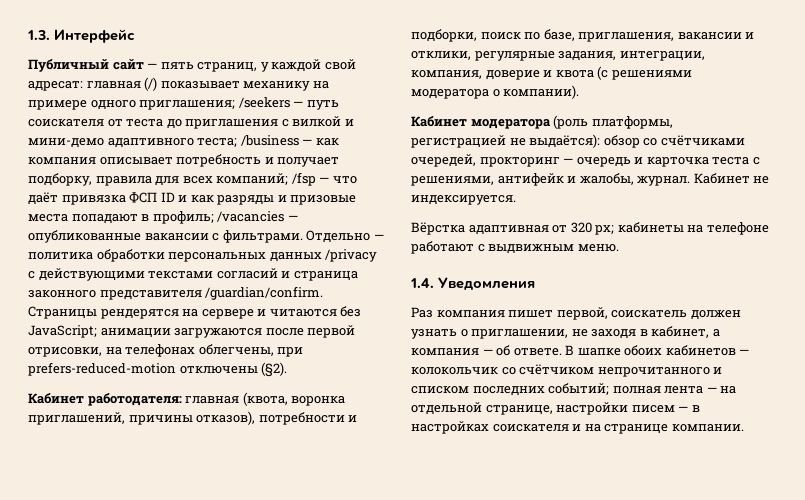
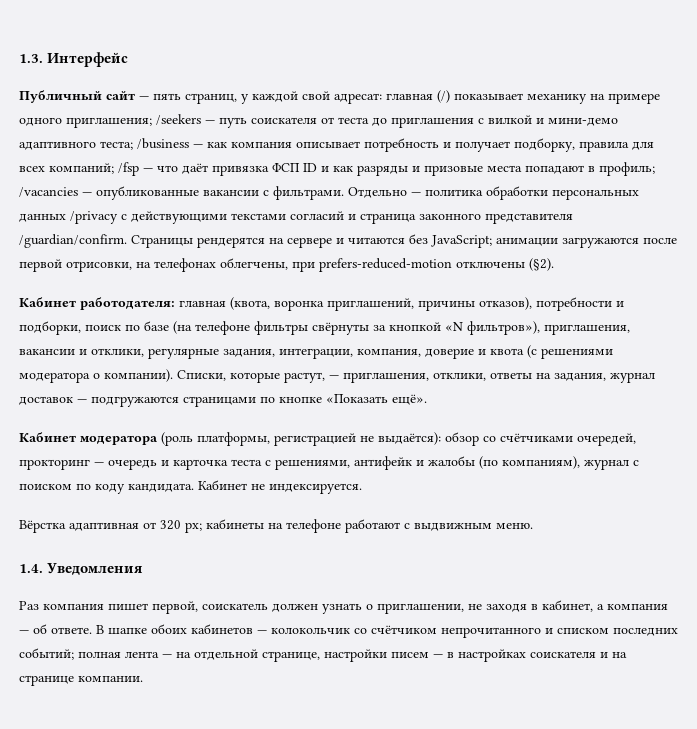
- Кабинет работодателя: главная (квота, воронка приглашений, причины отказов), потребности и подборки, поиск по базе, приглашения, вакансии и отклики, регулярные задания, интеграции, компания, доверие и квота (с решениями модератора о компании).
+ Кабинет работодателя: главная (квота, воронка приглашений, причины отказов), потребности и подборки, поиск по базе (на телефоне фильтры свёрнуты за кнопкой «N фильтров»), приглашения, вакансии и отклики, регулярные задания, интеграции, компания, доверие и квота (с решениями модератора о компании). Списки, которые растут, — приглашения, отклики, ответы на задания, журнал доставок — подгружаются страницами по кнопке «Показать ещё».
- Кабинет модератора (роль платформы, регистрацией не выдаётся): обзор со счётчиками очередей, прокторинг — очередь и карточка теста с решениями, антифейк и жалобы, журнал.
+ Кабинет модератора (роль платформы, регистрацией не выдаётся): обзор со счётчиками очередей, прокторинг — очередь и карточка теста с решениями, антифейк и жалобы (по компаниям), журнал с поиском по коду кандидата.

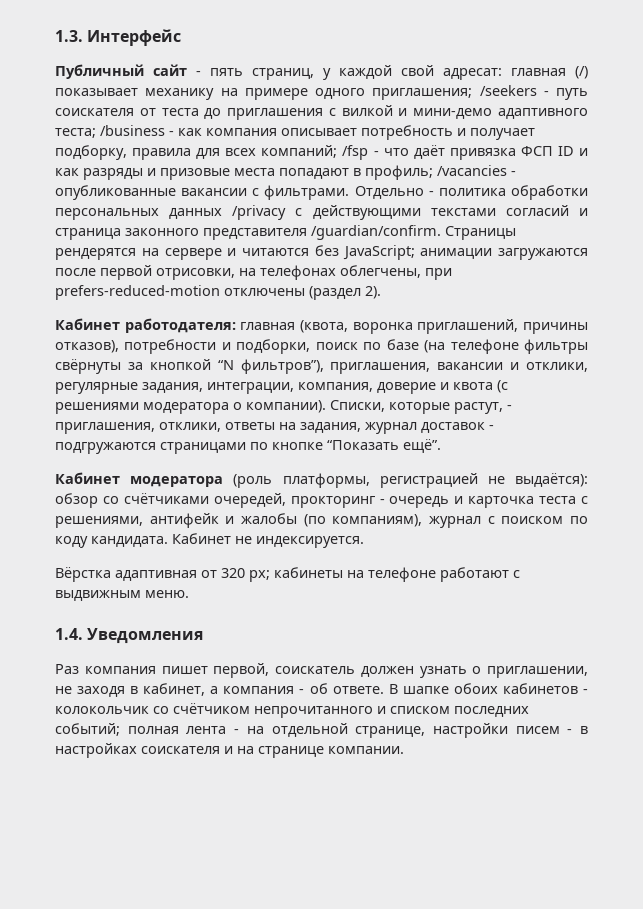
- Публичный сайт — пять страниц, у каждой свой адресат:
+ Публичный сайт - пять страниц, у каждой свой адресат:
- /seekers — путь соискателя от теста до приглашения с вилкой и мини-демо адаптивного теста;
+ /seekers - путь соискателя от теста до приглашения с вилкой и мини-демо адаптивного теста;
- /business — как компания описывает потребность и получает подборку, правила для всех компаний;
+ /business - как компания описывает потребность и получает подборку, правила для всех компаний;
- /fsp — что даёт привязка ФСП ID и как разряды и призовые места попадают в профиль;
+ /fsp - что даёт привязка ФСП ID и как разряды и призовые места попадают в профиль;
- /vacancies — опубликованные вакансии с фильтрами.
+ /vacancies - опубликованные вакансии с фильтрами.
- Отдельно — политика обработки персональных данных /privacy с действующими текстами согласий и страница законного представителя /guardian/confirm.
+ Отдельно - политика обработки персональных данных /privacy с действующими текстами согласий и страница законного представителя /guardian/confirm.
- Страницы рендерятся на сервере и читаются без JavaScript; анимации загружаются после первой отрисовки, на телефонах облегчены, при prefers-reduced-motion отключены (§2).
+ Страницы рендерятся на сервере и читаются без JavaScript; анимации загружаются после первой отрисовки, на телефонах облегчены, при prefers-reduced-motion отключены (раздел 2).
- Кабинет работодателя: главная (квота, воронка приглашений, причины отказов), потребности и подборки, поиск по базе (на телефоне фильтры свёрнуты за кнопкой «N фильтров»), приглашения, вакансии и отклики, регулярные задания, интеграции, компания, доверие и квота (с решениями модератора о компании).
+ Кабинет работодателя: главная (квота, воронка приглашений, причины отказов), потребности и подборки, поиск по базе (на телефоне фильтры свёрнуты за кнопкой “N фильтров”), приглашения, вакансии и отклики, регулярные задания, интеграции, компания, доверие и квота (с решениями модератора о компании).
- Списки, которые растут, — приглашения, отклики, ответы на задания, журнал доставок — подгружаются страницами по кнопке «Показать ещё».
+ Списки, которые растут, - приглашения, отклики, ответы на задания, журнал доставок - подгружаются страницами по кнопке “Показать ещё”.
- Кабинет модератора (роль платформы, регистрацией не выдаётся): обзор со счётчиками очередей, прокторинг — очередь и карточка теста с решениями, антифейк и жалобы (по компаниям), журнал с поиском по коду кандидата.
+ Кабинет модератора (роль платформы, регистрацией не выдаётся): обзор со счётчиками очередей, прокторинг - очередь и карточка теста с решениями, антифейк и жалобы (по компаниям), журнал с поиском по коду кандидата.
- Раз компания пишет первой, соискатель должен узнать о приглашении, не заходя в кабинет, а компания — об ответе.
+ Раз компания пишет первой, соискатель должен узнать о приглашении, не заходя в кабинет, а компания - об ответе.
- В шапке обоих кабинетов — колокольчик со счётчиком непрочитанного и списком последних событий; полная лента — на отдельной странице, настройки писем — в настройках соискателя и на странице компании.
+ В шапке обоих кабинетов - колокольчик со счётчиком непрочитанного и списком последних событий; полная лента - на отдельной странице, настройки писем - в настройках соискателя и на странице компании.

